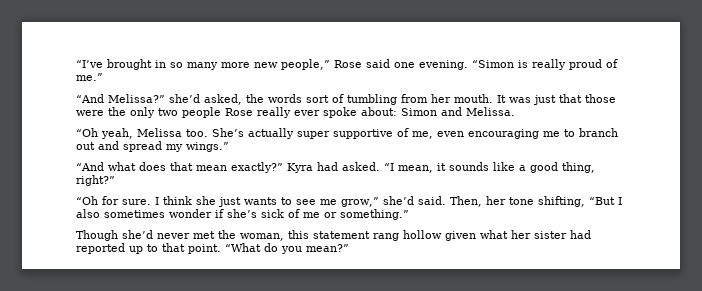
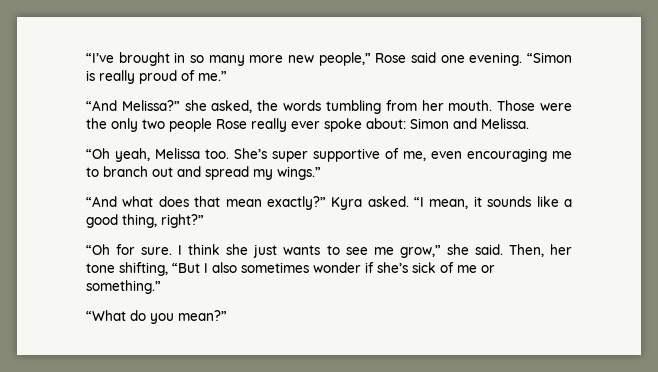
- “And Melissa?” she’d asked, the words sort of tumbling from her mouth.
+ “And Melissa?” she asked, the words tumbling from her mouth.
- It was just that those were the only two people Rose really ever spoke about: Simon and Melissa.
+ Those were the only two people Rose really ever spoke about: Simon and Melissa.
- She’s actually super supportive of me, even encouraging me to branch out and spread my wings.”
+ She’s super supportive of me, even encouraging me to branch out and spread my wings.”
- Kyra had asked.
+ Kyra asked.
- I think she just wants to see me grow,” she’d said.
+ I think she just wants to see me grow,” she said.
- Though she’d never met the woman, this statement rang hollow given what her sister had reported up to that point.

